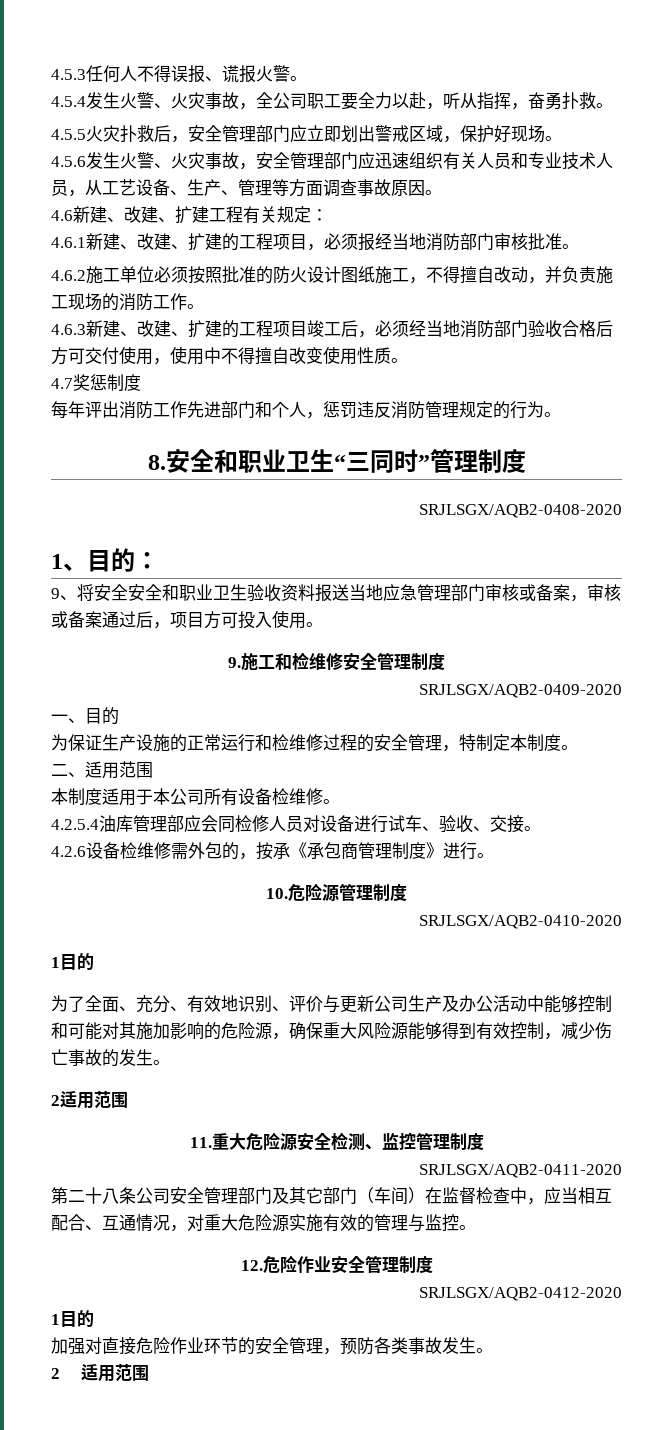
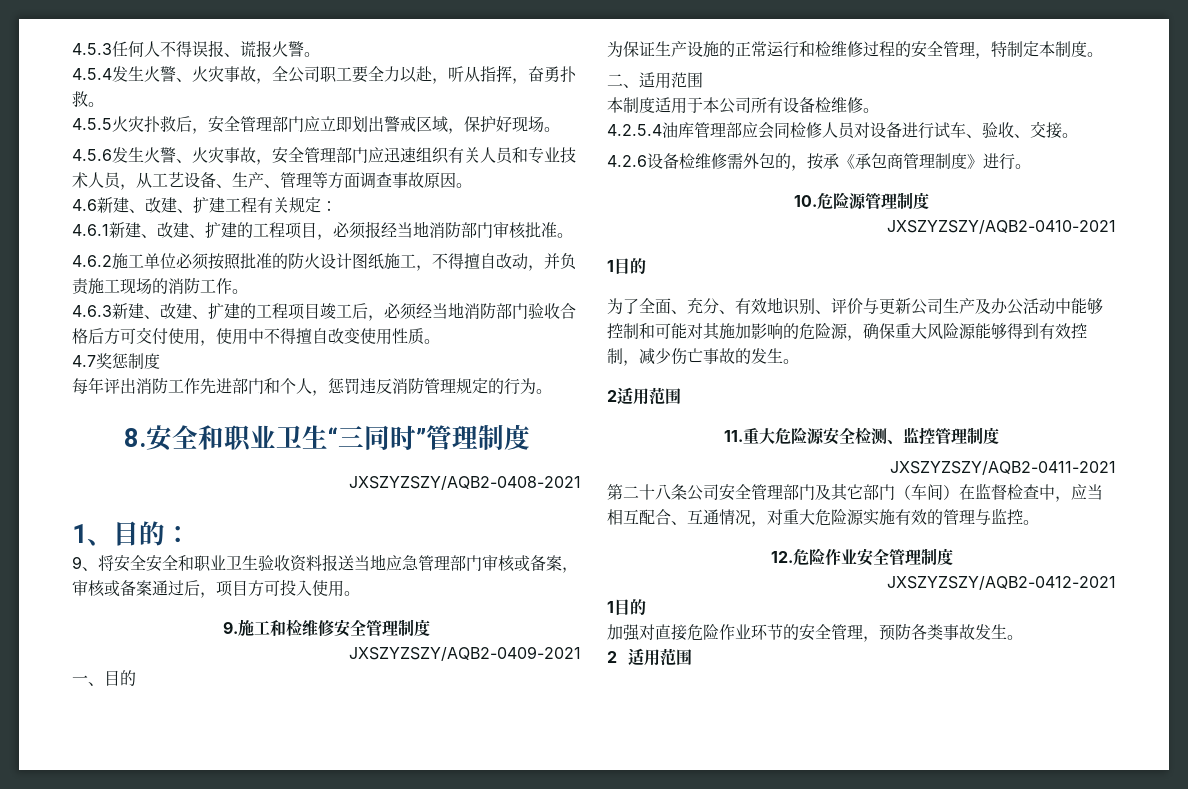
- SRJLSGX/AQB2-0408-2020
+ JXSZYZSZY/AQB2-0408-2021
- SRJLSGX/AQB2-0409-2020
+ JXSZYZSZY/AQB2-0409-2021
- SRJLSGX/AQB2-0410-2020
+ JXSZYZSZY/AQB2-0410-2021
- SRJLSGX/AQB2-0411-2020
+ JXSZYZSZY/AQB2-0411-2021
- SRJLSGX/AQB2-0412-2020
+ JXSZYZSZY/AQB2-0412-2021

